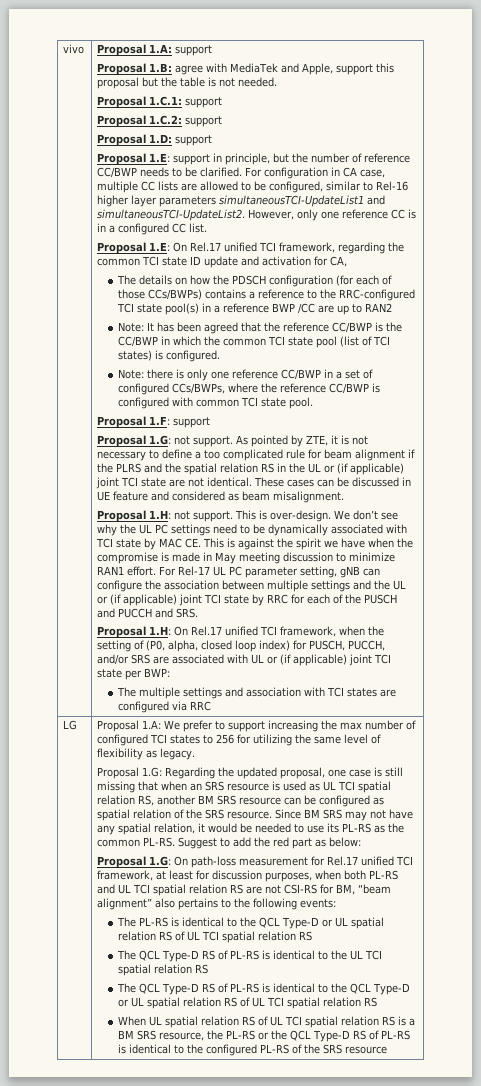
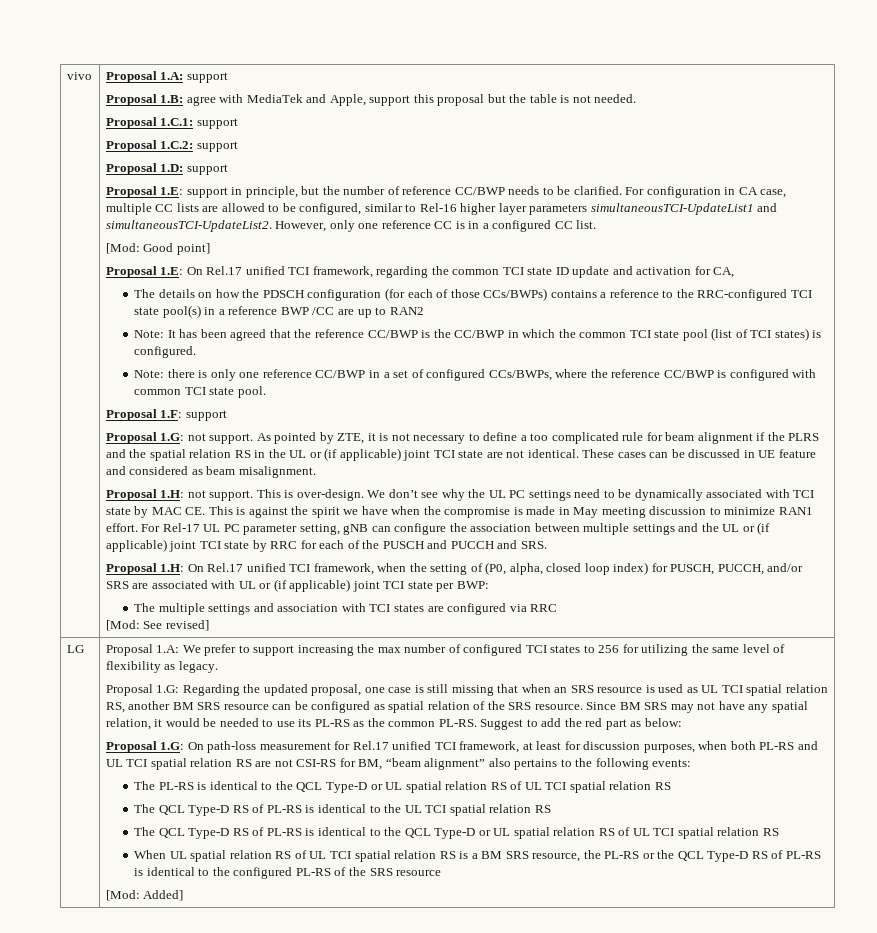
+ [Mod: Good point]
+ [Mod: See revised]
+ [Mod: Added]

